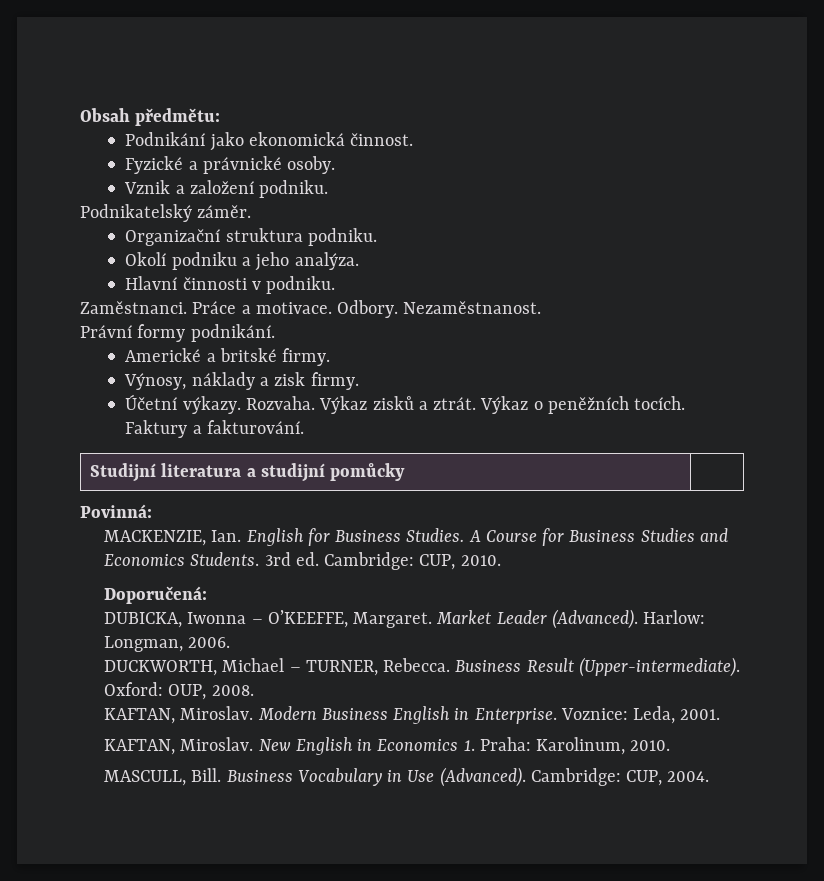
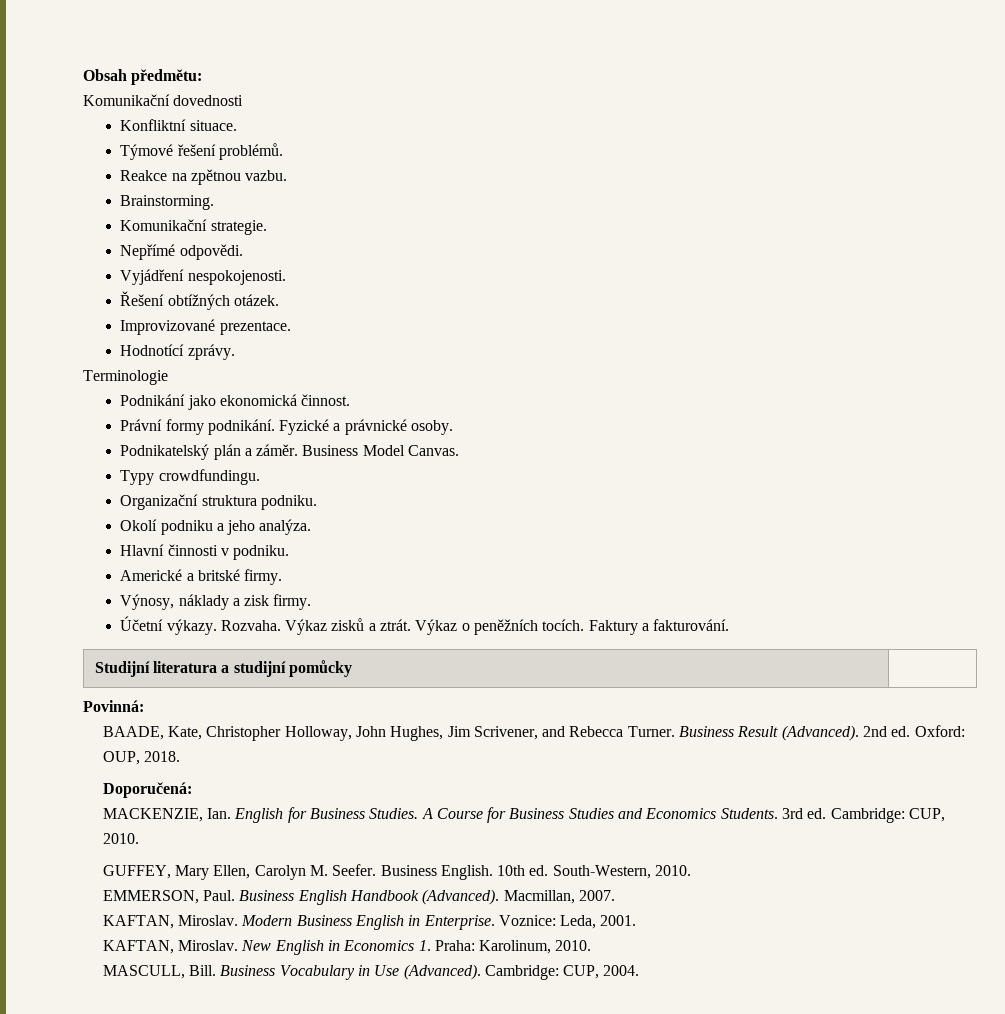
+ Komunikační dovednosti
+ Konfliktní situace.
+ Týmové řešení problémů.
+ Reakce na zpětnou vazbu.
+ Brainstorming.
+ Komunikační strategie.
+ Nepřímé odpovědi.
+ Vyjádření nespokojenosti.
+ Řešení obtížných otázek.
+ Improvizované prezentace.
+ Hodnotící zprávy.
+ Terminologie
+ Právní formy podnikání.
- Vznik a založení podniku.
- Podnikatelský záměr.
+ Podnikatelský plán a záměr. Business Model Canvas.
+ Typy crowdfundingu.
- Zaměstnanci. Práce a motivace. Odbory. Nezaměstnanost.
- Právní formy podnikání.
+ BAADE, Kate, Christopher Holloway, John Hughes, Jim Scrivener, and Rebecca Turner. Business Result (Advanced). 2nd ed. Oxford: OUP, 2018.
+ Doporučená:
- Doporučená:
- DUBICKA, Iwonna – O’KEEFFE, Margaret. Market Leader (Advanced). Harlow: Longman, 2006.
- DUCKWORTH, Michael – TURNER, Rebecca. Business Result (Upper-intermediate). Oxford: OUP, 2008.
+ GUFFEY, Mary Ellen, Carolyn M. Seefer. Business English. 10th ed. South-Western, 2010.
+ EMMERSON, Paul. Business English Handbook (Advanced). Macmillan, 2007.

